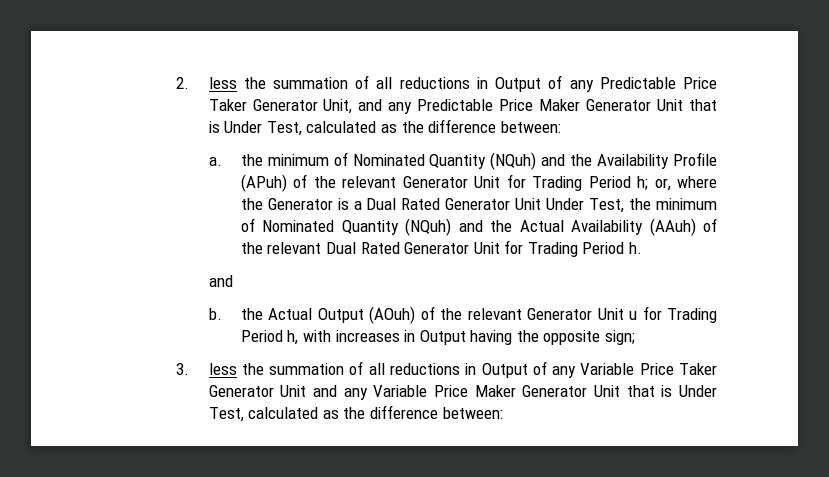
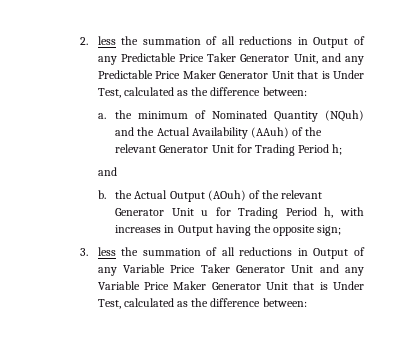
- a. the minimum of Nominated Quantity (NQuh) and the Availability Profile (APuh) of the relevant Generator Unit for Trading Period h; or, where the Generator is a Dual Rated Generator Unit Under Test, the minimum of Nominated Quantity (NQuh) and the Actual Availability (AAuh) of the relevant Dual Rated Generator Unit for Trading Period h.
+ a. the minimum of Nominated Quantity (NQuh) and the Actual Availability (AAuh) of the relevant Generator Unit for Trading Period h;

